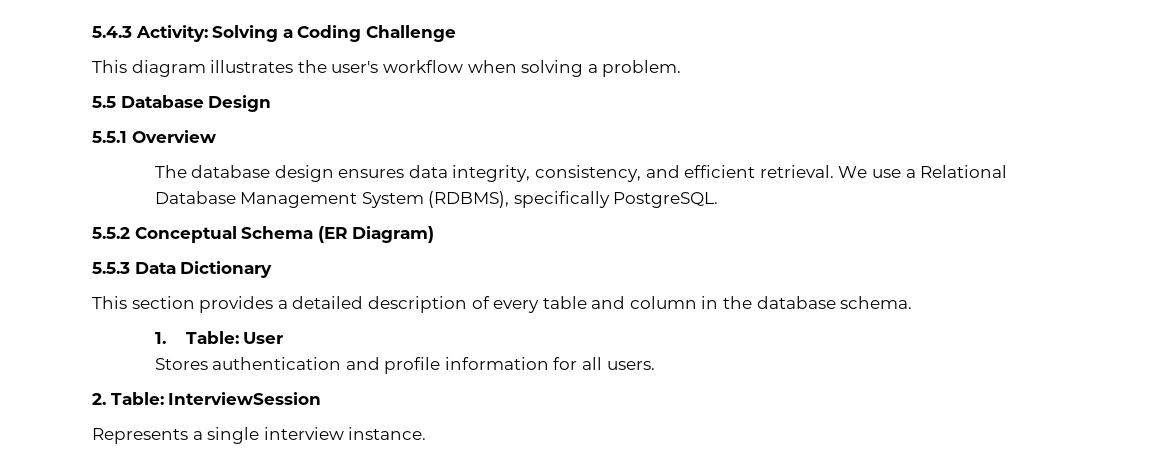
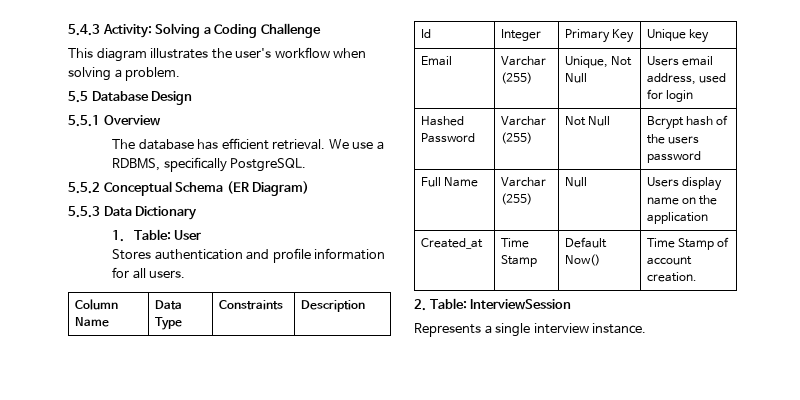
- The database design ensures data integrity, consistency, and efficient retrieval.
+ The database has efficient retrieval.
- We use a Relational Database Management System (RDBMS), specifically PostgreSQL.
+ We use a RDBMS, specifically PostgreSQL.
- This section provides a detailed description of every table and column in the database schema.
+ Column Name | Data Type | Constraints | Description
+ Id | Integer | Primary Key | Unique key
+ Email | Varchar (255) | Unique, Not Null | Users email address, used for login
+ Hashed Password | Varchar (255) | Not Null | Bcrypt hash of the users password
+ Full Name | Varchar (255) | Null | Users display name on the application
+ Created_at | Time Stamp | Default Now() | Time Stamp of account creation.

